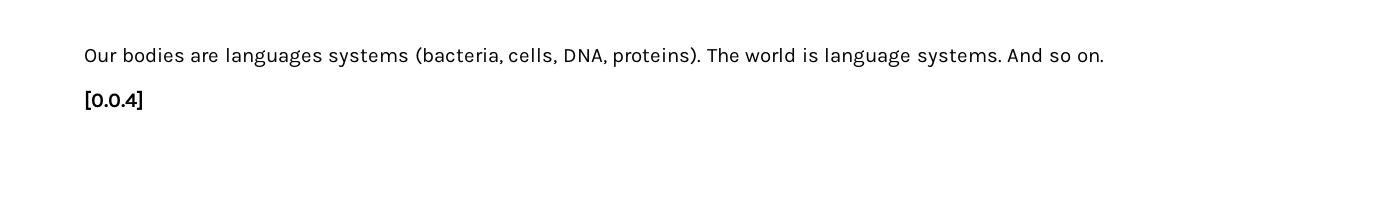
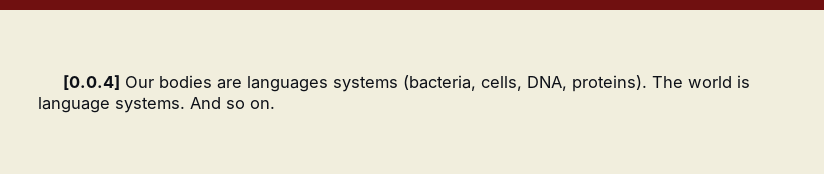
- Our bodies are languages systems (bacteria, cells, DNA, proteins).
+ [0.0.4] Our bodies are languages systems (bacteria, cells, DNA, proteins).
- [0.0.4]

